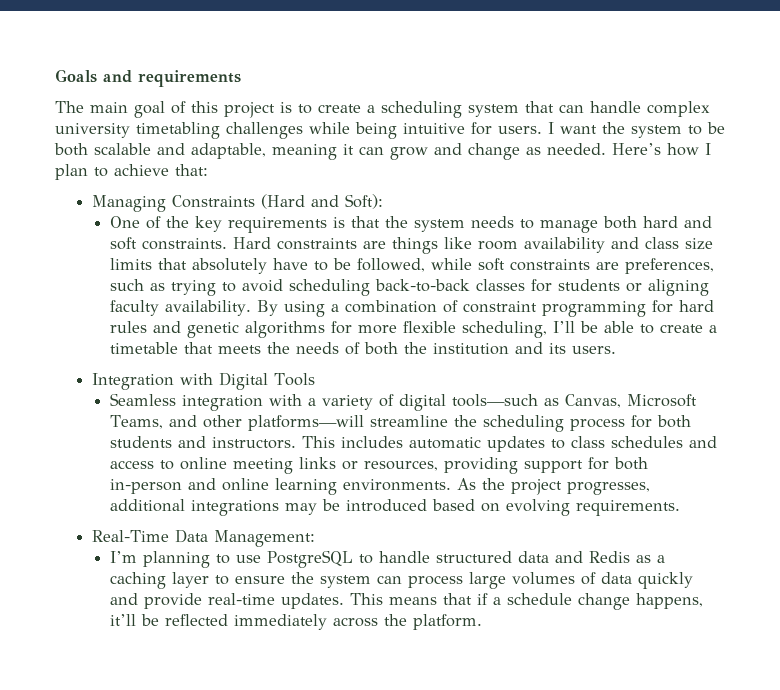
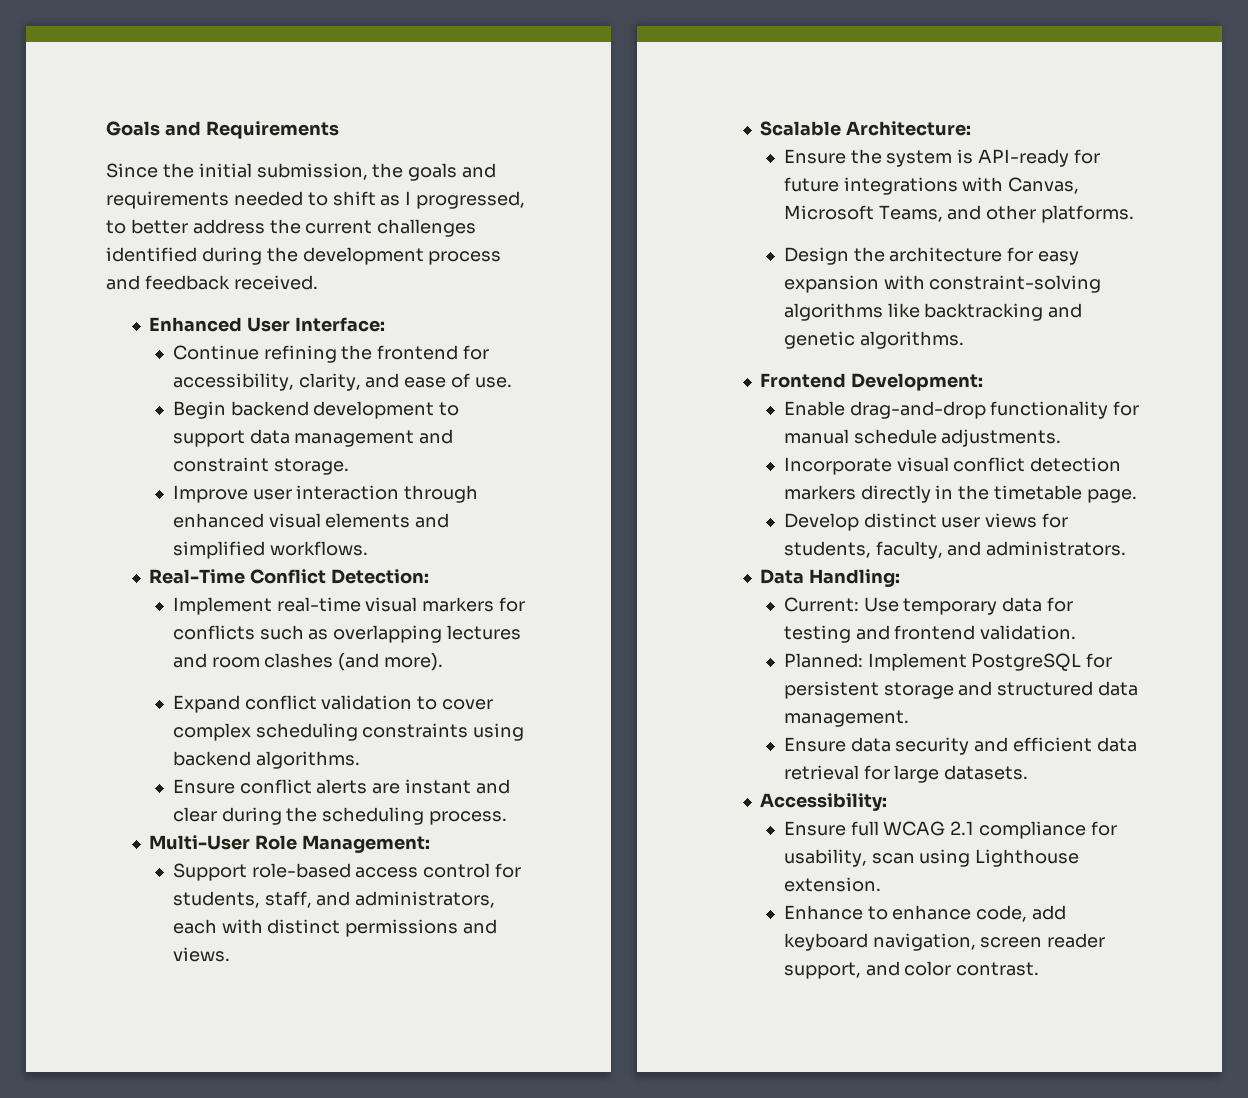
- Goals and requirements
- The main goal of this project is to create a scheduling system that can handle complex university timetabling challenges while being intuitive for users. I want the system to be both scalable and adaptable, meaning it can grow and change as needed. Here’s how I plan to achieve that:
- Managing Constraints (Hard and Soft):
- One of the key requirements is that the system needs to manage both hard and soft constraints. Hard constraints are things like room availability and class size limits that absolutely have to be followed, while soft constraints are preferences, such as trying to avoid scheduling back-to-back classes for students or aligning faculty availability. By using a combination of constraint programming for hard rules and genetic algorithms for more flexible scheduling, I’ll be able to create a timetable that meets the needs of both the institution and its users.
- Integration with Digital Tools
- Seamless integration with a variety of digital tools—such as Canvas, Microsoft Teams, and other platforms—will streamline the scheduling process for both students and instructors. This includes automatic updates to class schedules and access to online meeting links or resources, providing support for both in-person and online learning environments. As the project progresses, additional integrations may be introduced based on evolving requirements.
- Real-Time Data Management:
- I’m planning to use PostgreSQL to handle structured data and Redis as a caching layer to ensure the system can process large volumes of data quickly and provide real-time updates. This means that if a schedule change happens, it’ll be reflected immediately across the platform.
+ Goals and Requirements
+ Since the initial submission, the goals and requirements needed to shift as I progressed, to better address the current challenges identified during the development process and feedback received.
+ Enhanced User Interface:
+ Continue refining the frontend for accessibility, clarity, and ease of use.
+ Begin backend development to support data management and constraint storage.
+ Improve user interaction through enhanced visual elements and simplified workflows.
+ Real-Time Conflict Detection:
+ Implement real-time visual markers for conflicts such as overlapping lectures and room clashes (and more).
+ Expand conflict validation to cover complex scheduling constraints using backend algorithms.
+ Ensure conflict alerts are instant and clear during the scheduling process.
+ Multi-User Role Management:
+ Support role-based access control for students, staff, and administrators, each with distinct permissions and views.
+ Scalable Architecture:
+ Ensure the system is API-ready for future integrations with Canvas, Microsoft Teams, and other platforms.
+ Design the architecture for easy expansion with constraint-solving algorithms like backtracking and genetic algorithms.
+ Frontend Development:
+ Enable drag-and-drop functionality for manual schedule adjustments.
+ Incorporate visual conflict detection markers directly in the timetable page.
+ Develop distinct user views for students, faculty, and administrators.
+ Data Handling:
+ Current: Use temporary data for testing and frontend validation.
+ Planned: Implement PostgreSQL for persistent storage and structured data management.
+ Ensure data security and efficient data retrieval for large datasets.
+ Accessibility:
+ Ensure full WCAG 2.1 compliance for usability, scan using Lighthouse extension.
+ Enhance to enhance code, add keyboard navigation, screen reader support, and color contrast.

